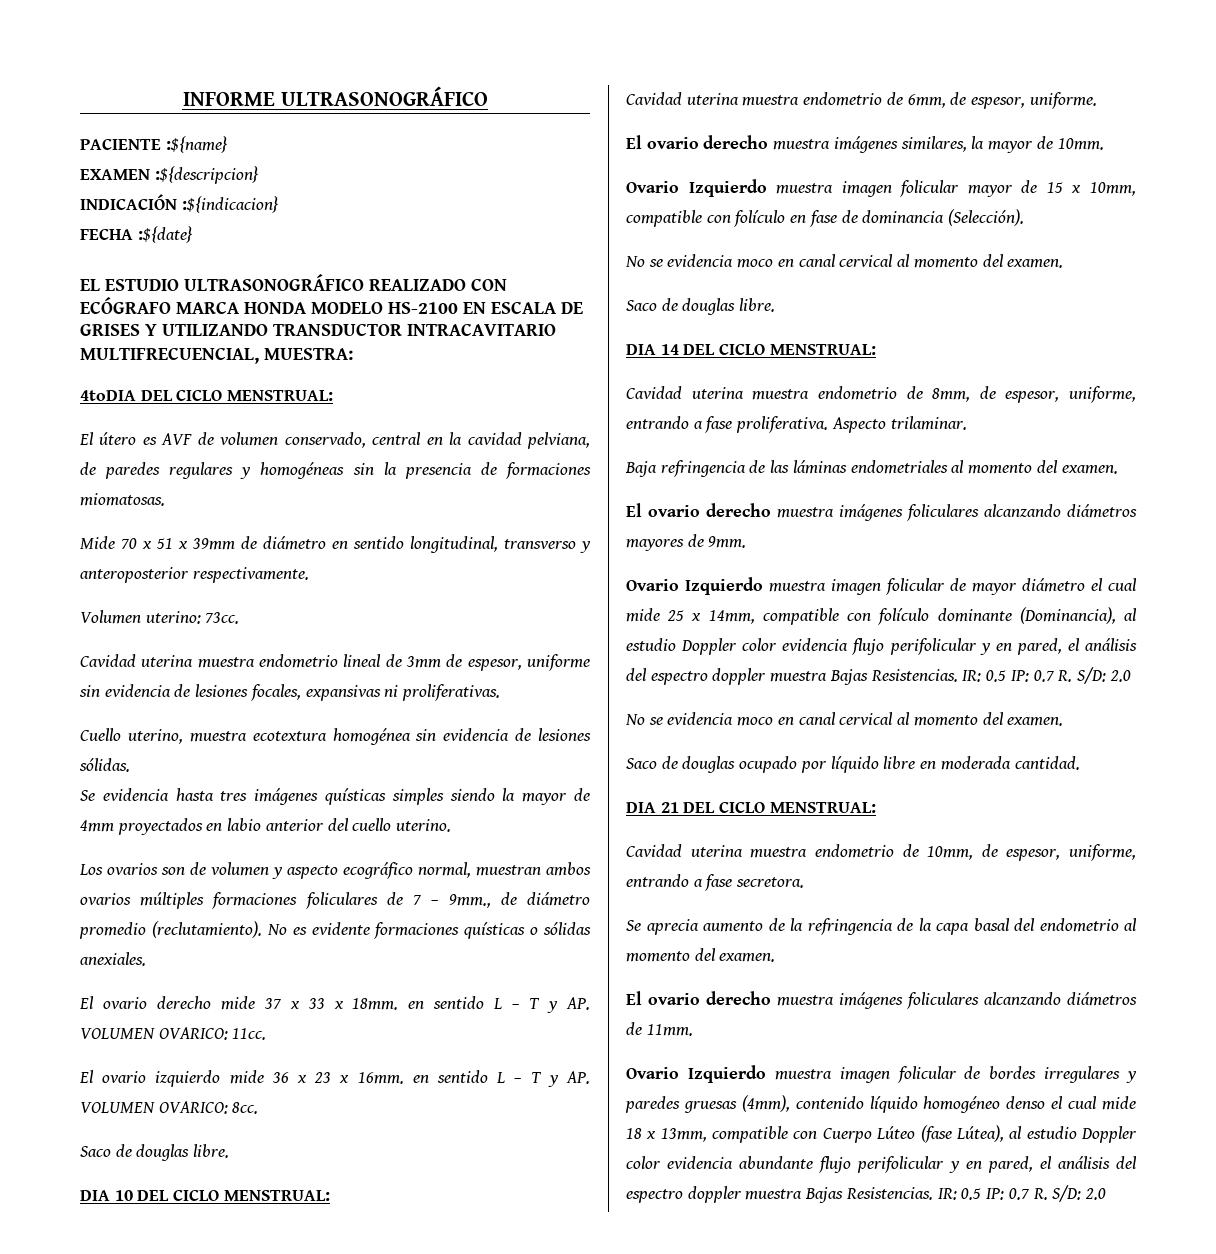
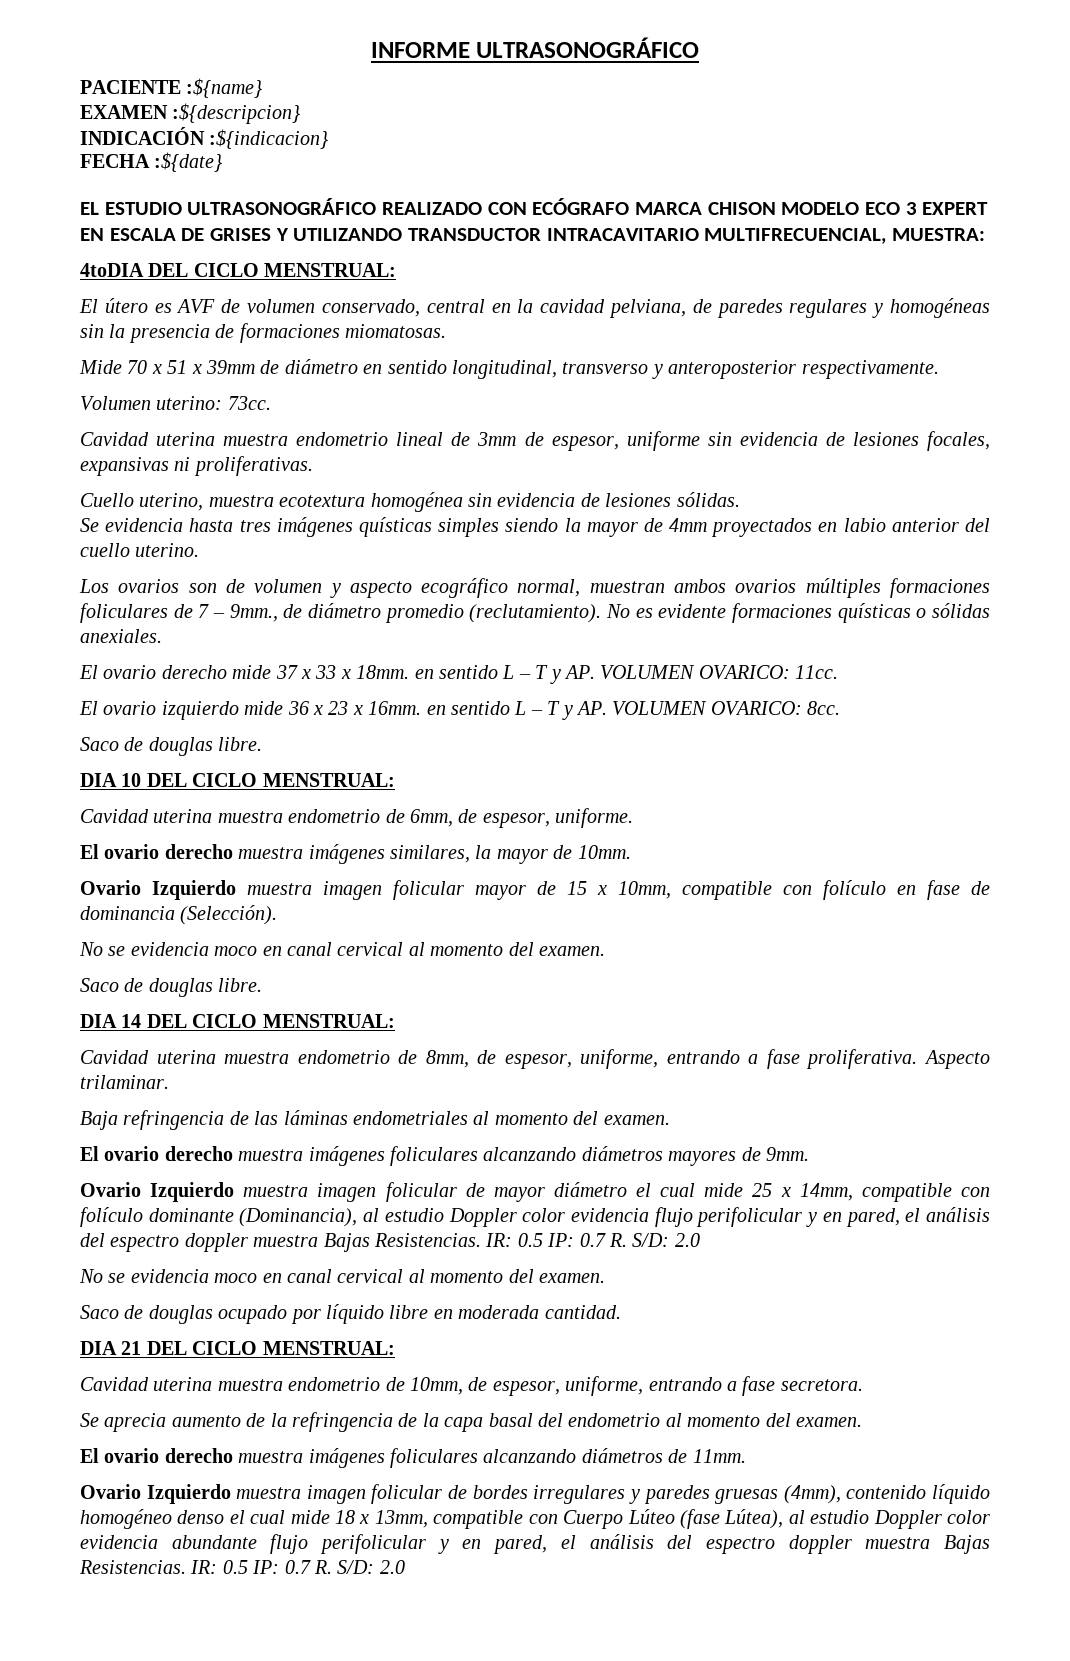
- EL ESTUDIO ULTRASONOGRÁFICO REALIZADO CON ECÓGRAFO MARCA HONDA MODELO HS-2100 EN ESCALA DE GRISES Y UTILIZANDO TRANSDUCTOR INTRACAVITARIO MULTIFRECUENCIAL, MUESTRA:
+ EL ESTUDIO ULTRASONOGRÁFICO REALIZADO CON ECÓGRAFO MARCA CHISON MODELO ECO 3 EXPERT EN ESCALA DE GRISES Y UTILIZANDO TRANSDUCTOR INTRACAVITARIO MULTIFRECUENCIAL, MUESTRA:

